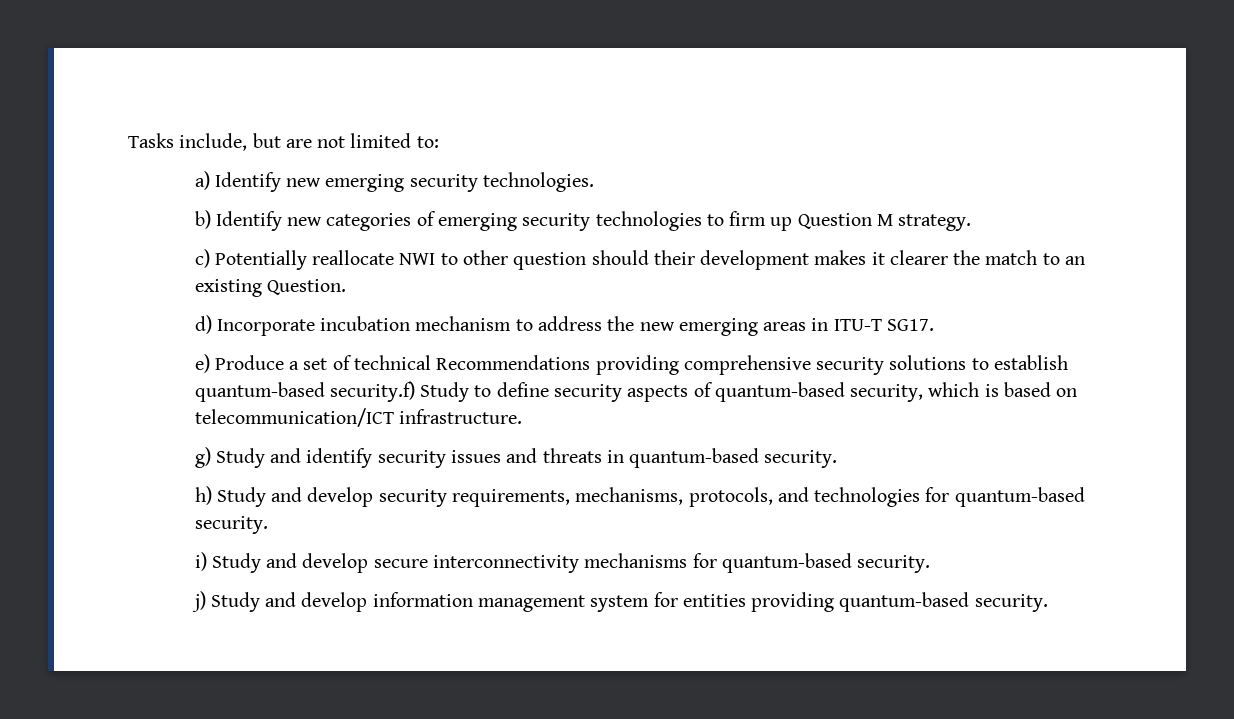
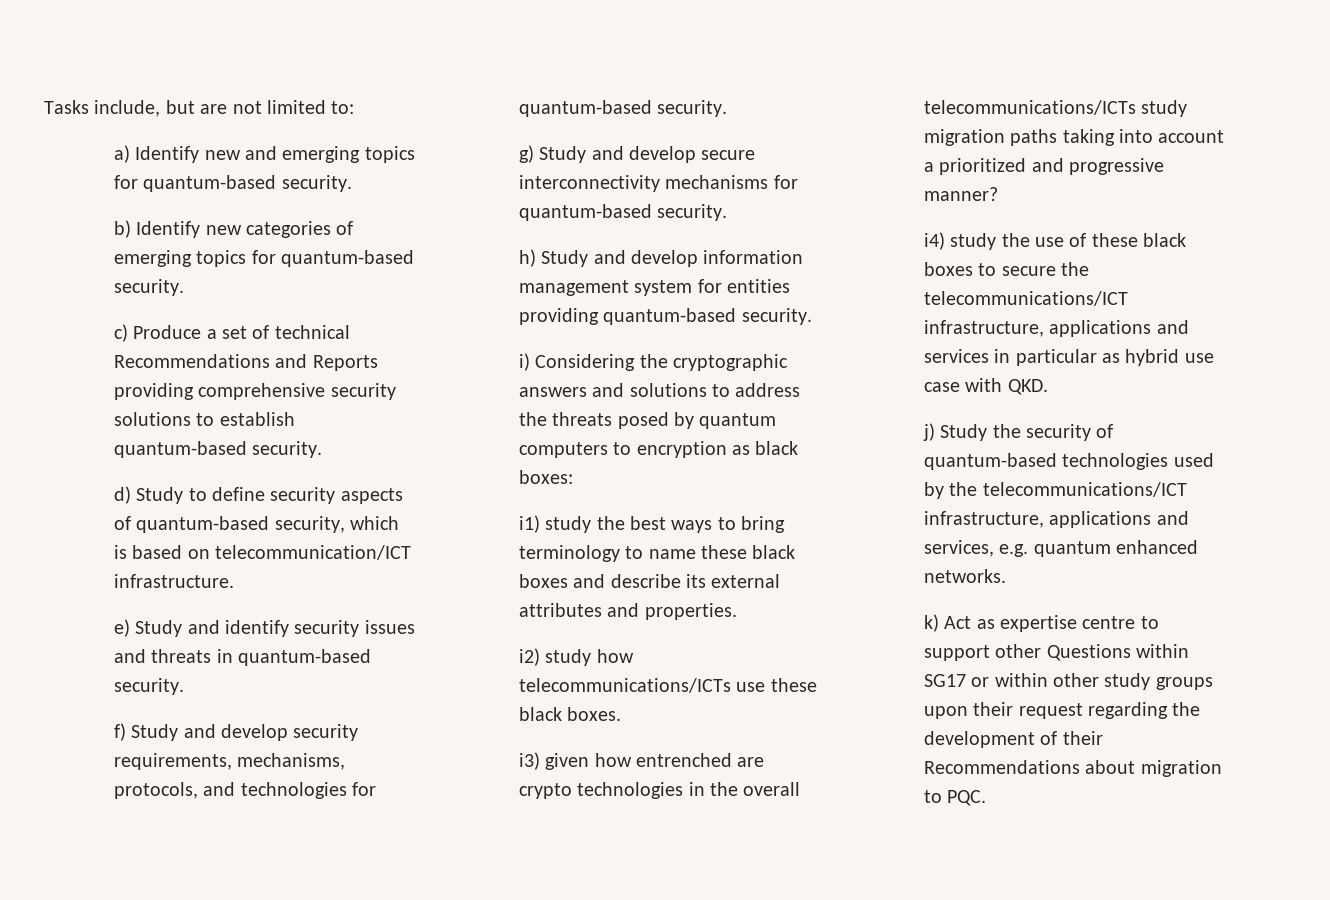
- a) Identify new emerging security technologies.
+ a) Identify new and emerging topics for quantum-based security.
- b) Identify new categories of emerging security technologies to firm up Question M strategy.
- c) Potentially reallocate NWI to other question should their development makes it clearer the match to an existing Question.
- d) Incorporate incubation mechanism to address the new emerging areas in ITU-T SG17.
- e) Produce a set of technical Recommendations providing comprehensive security solutions to establish quantum-based security.f) Study to define security aspects of quantum-based security, which is based on telecommunication/ICT infrastructure.
+ b) Identify new categories of emerging topics for quantum-based security.
+ c) Produce a set of technical Recommendations and Reports providing comprehensive security solutions to establish quantum-based security.
+ d) Study to define security aspects of quantum-based security, which is based on telecommunication/ICT infrastructure.
- g) Study and identify security issues and threats in quantum-based security.
+ e) Study and identify security issues and threats in quantum-based security.
- h) Study and develop security requirements, mechanisms, protocols, and technologies for quantum-based security.
+ f) Study and develop security requirements, mechanisms, protocols, and technologies for quantum-based security.
- i) Study and develop secure interconnectivity mechanisms for quantum-based security.
+ g) Study and develop secure interconnectivity mechanisms for quantum-based security.
- j) Study and develop information management system for entities providing quantum-based security.
+ h) Study and develop information management system for entities providing quantum-based security.
+ i) Considering the cryptographic answers and solutions to address the threats posed by quantum computers to encryption as black boxes:
+ i1) study the best ways to bring terminology to name these black boxes and describe its external attributes and properties.
+ i2) study how telecommunications/ICTs use these black boxes.
+ i3) given how entrenched are crypto technologies in the overall telecommunications/ICTs study migration paths taking into account a prioritized and progressive manner?
+ i4) study the use of these black boxes to secure the telecommunications/ICT infrastructure, applications and services in particular as hybrid use case with QKD.
+ j) Study the security of quantum-based technologies used by the telecommunications/ICT infrastructure, applications and services, e.g. quantum enhanced networks.
+ k) Act as expertise centre to support other Questions within SG17 or within other study groups upon their request regarding the development of their Recommendations about migration to PQC.

